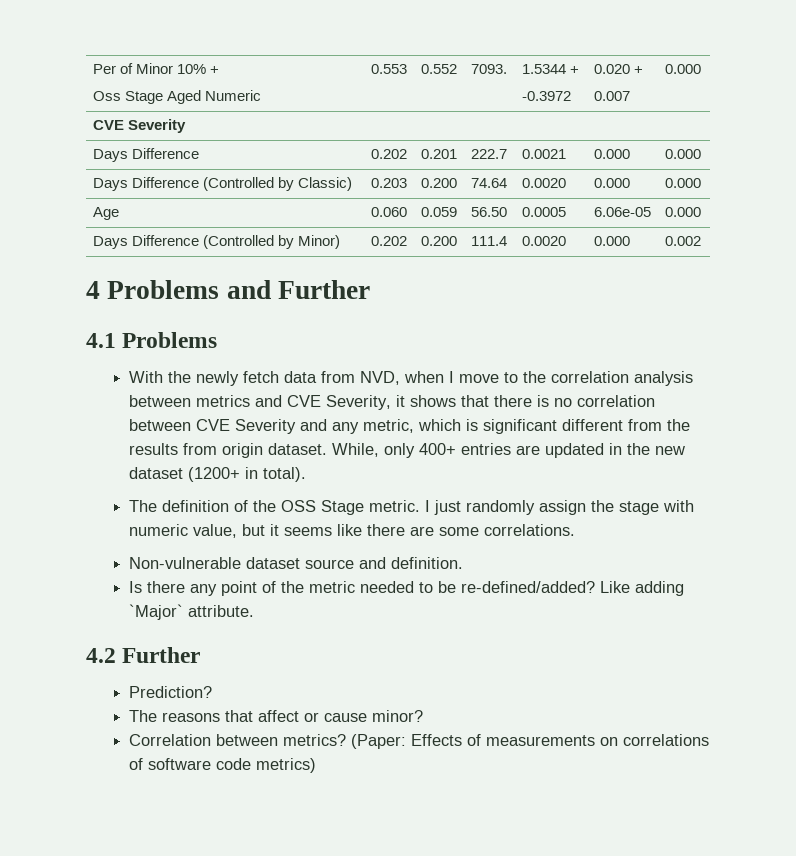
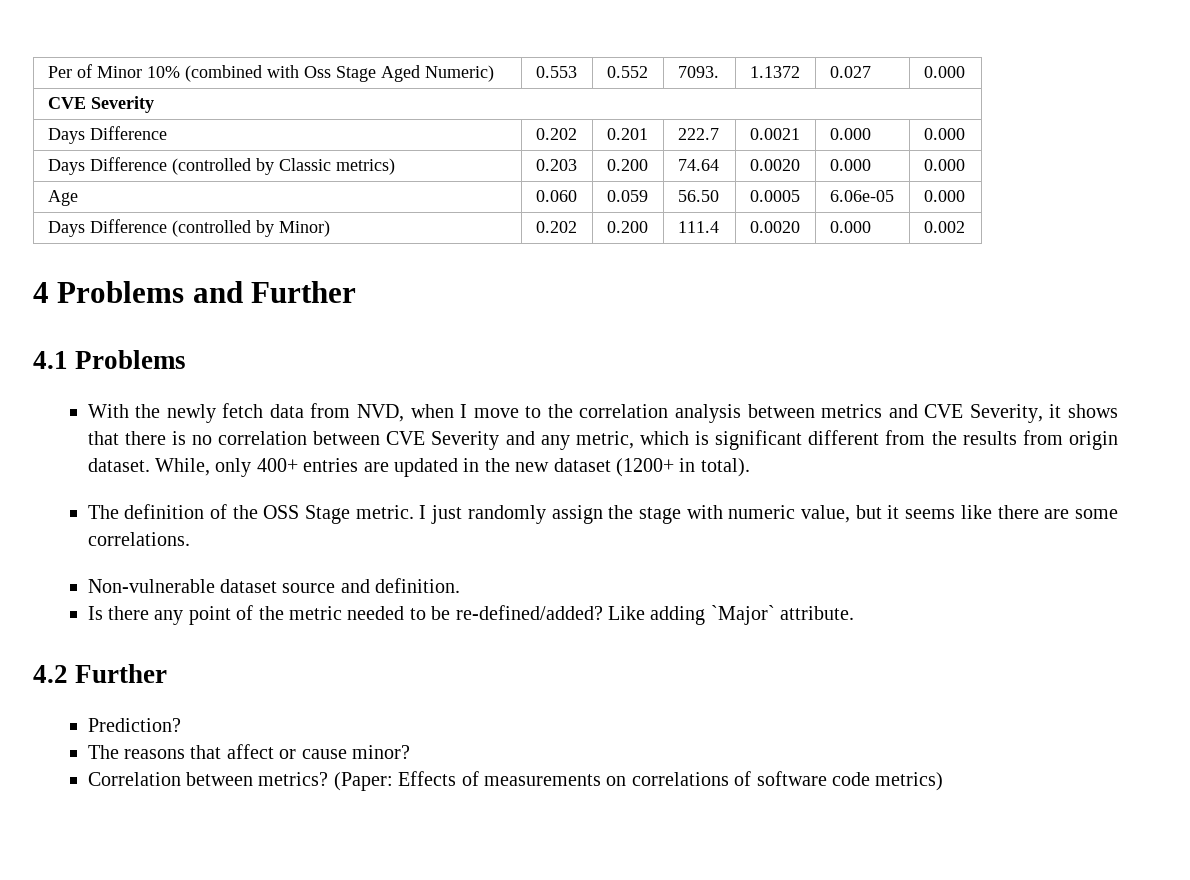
- Per of Minor 10% +
- Oss Stage Aged Numeric | 0.553 | 0.552 | 7093. | 1.5344 +
- -0.3972 | 0.020 +
- 0.007 | 0.000
+ Per of Minor 10% (combined with Oss Stage Aged Numeric) | 0.553 | 0.552 | 7093. | 1.1372 | 0.027 | 0.000
- Days Difference (Controlled by Classic) | 0.203 | 0.200 | 74.64 | 0.0020 | 0.000 | 0.000
+ Days Difference (controlled by Classic metrics) | 0.203 | 0.200 | 74.64 | 0.0020 | 0.000 | 0.000
- Days Difference (Controlled by Minor) | 0.202 | 0.200 | 111.4 | 0.0020 | 0.000 | 0.002
+ Days Difference (controlled by Minor) | 0.202 | 0.200 | 111.4 | 0.0020 | 0.000 | 0.002

